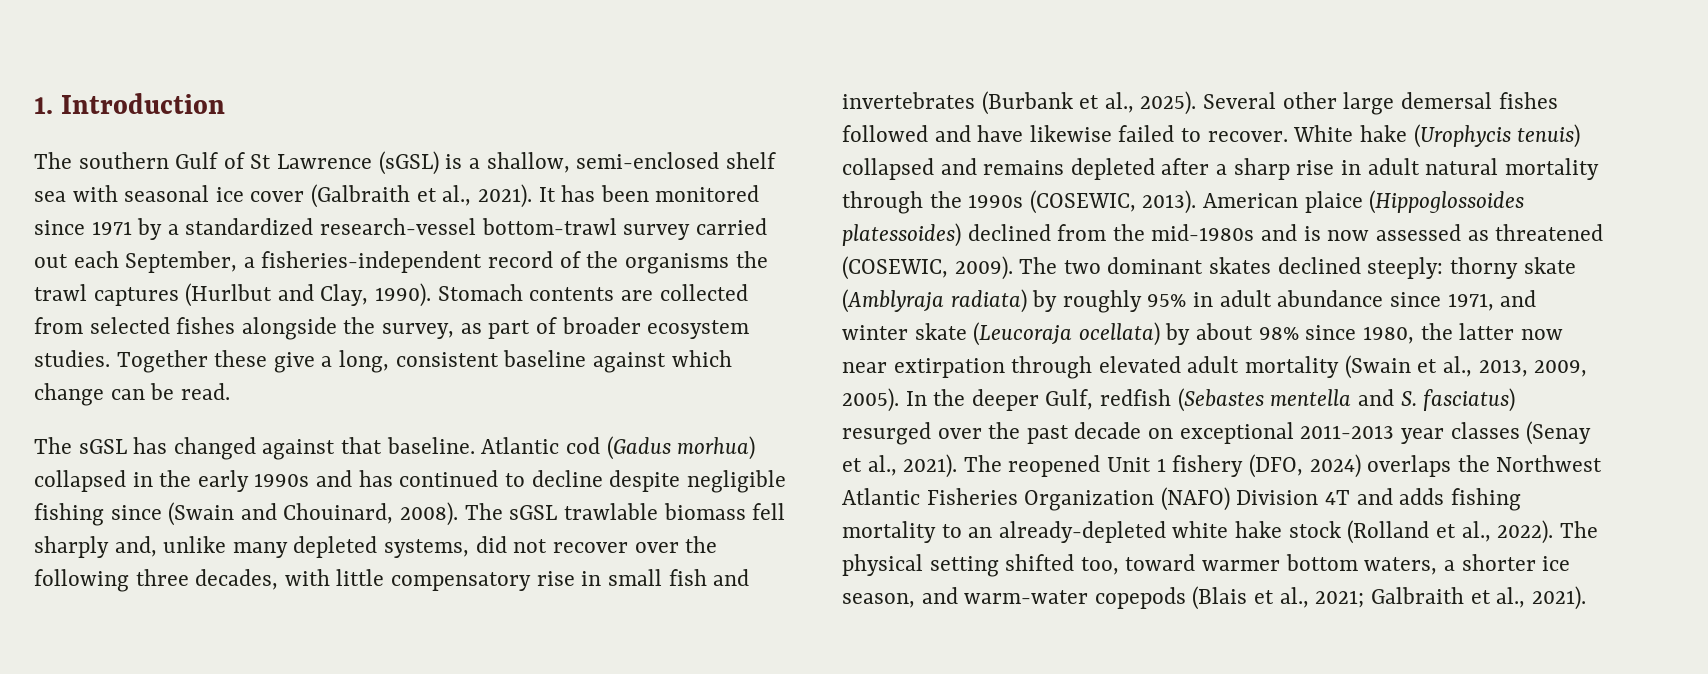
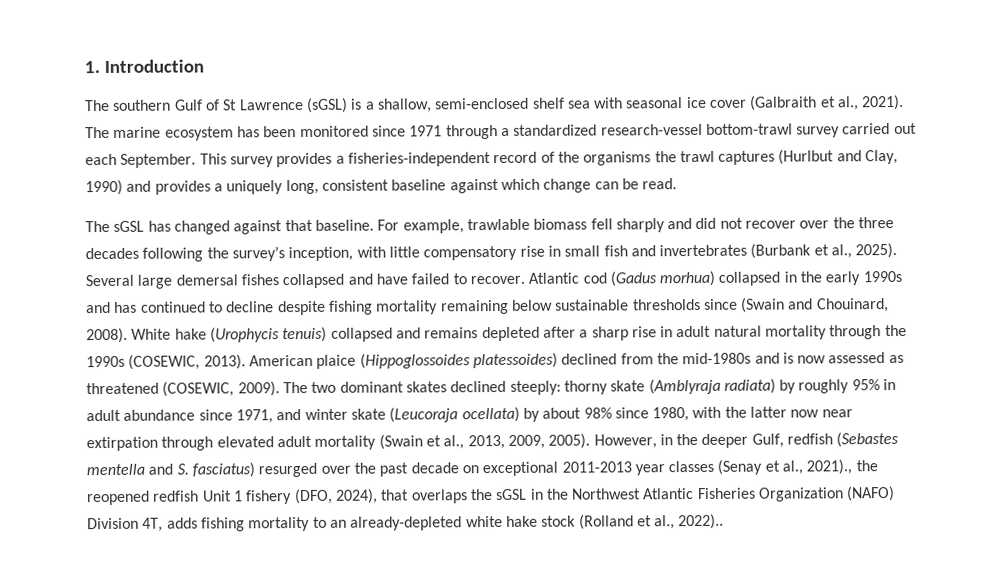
- It has been monitored since 1971 by a standardized research-vessel bottom-trawl survey carried out each September, a fisheries-independent record of the organisms the trawl captures (Hurlbut and Clay, 1990). Stomach contents are collected from selected fishes alongside the survey, as part of broader ecosystem studies. Together these give a long, consistent baseline against which change can be read.
+ The marine ecosystem has been monitored since 1971 through a standardized research-vessel bottom-trawl survey carried out each September. This survey provides a fisheries-independent record of the organisms the trawl captures (Hurlbut and Clay, 1990) and provides a uniquely long, consistent baseline against which change can be read.
+ For example, trawlable biomass fell sharply and did not recover over the three decades following the survey’s inception, with little compensatory rise in small fish and invertebrates (Burbank et al., 2025). Several large demersal fishes collapsed and have failed to recover.
- Atlantic cod (Gadus morhua) collapsed in the early 1990s and has continued to decline despite negligible fishing since (Swain and Chouinard, 2008).
+ Atlantic cod (Gadus morhua) collapsed in the early 1990s and has continued to decline despite fishing mortality remaining below sustainable thresholds since (Swain and Chouinard, 2008).
- The sGSL trawlable biomass fell sharply and, unlike many depleted systems, did not recover over the following three decades, with little compensatory rise in small fish and invertebrates (Burbank et al., 2025). Several other large demersal fishes followed and have likewise failed to recover.
- The two dominant skates declined steeply: thorny skate (Amblyraja radiata) by roughly 95% in adult abundance since 1971, and winter skate (Leucoraja ocellata) by about 98% since 1980, the latter now near extirpation through elevated adult mortality (Swain et al., 2013, 2009, 2005).
+ The two dominant skates declined steeply: thorny skate (Amblyraja radiata) by roughly 95% in adult abundance since 1971, and winter skate (Leucoraja ocellata) by about 98% since 1980, with the latter now near extirpation through elevated adult mortality (Swain et al., 2013, 2009, 2005).
- In the deeper Gulf, redfish (Sebastes mentella and S. fasciatus) resurged over the past decade on exceptional 2011-2013 year classes (Senay et al., 2021). The reopened Unit 1 fishery (DFO, 2024) overlaps the Northwest Atlantic Fisheries Organization (NAFO) Division 4T and adds fishing mortality to an already-depleted white hake stock (Rolland et al., 2022). The physical setting shifted too, toward warmer bottom waters, a shorter ice season, and warm-water copepods (Blais et al., 2021; Galbraith et al., 2021).
+ However, in the deeper Gulf, redfish (Sebastes mentella and S. fasciatus) resurged over the past decade on exceptional 2011-2013 year classes (Senay et al., 2021)., the reopened redfish Unit 1 fishery (DFO, 2024), that overlaps the sGSL in the Northwest Atlantic Fisheries Organization (NAFO) Division 4T, adds fishing mortality to an already-depleted white hake stock (Rolland et al., 2022)..

